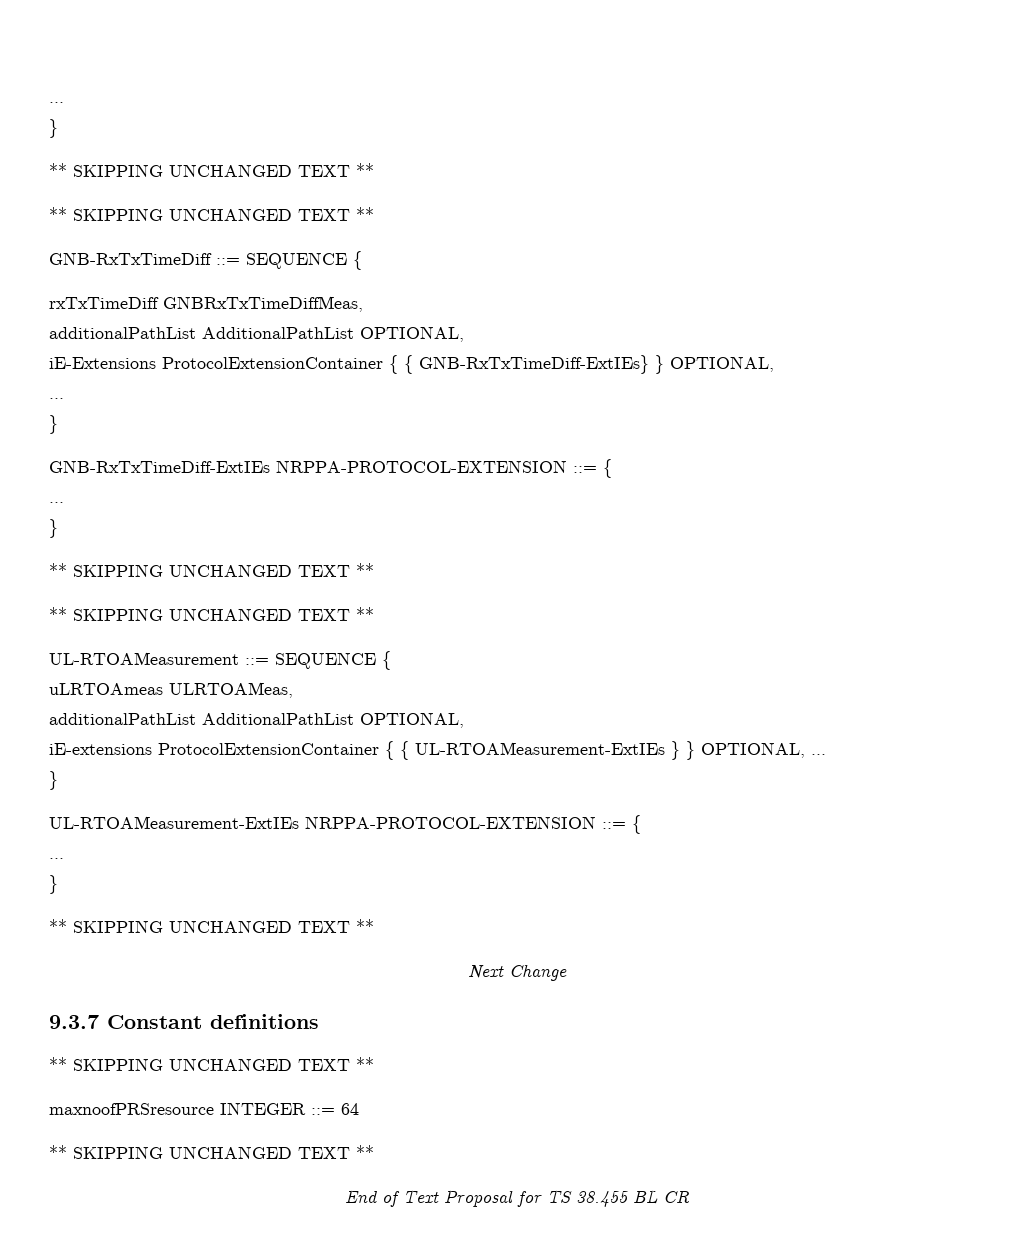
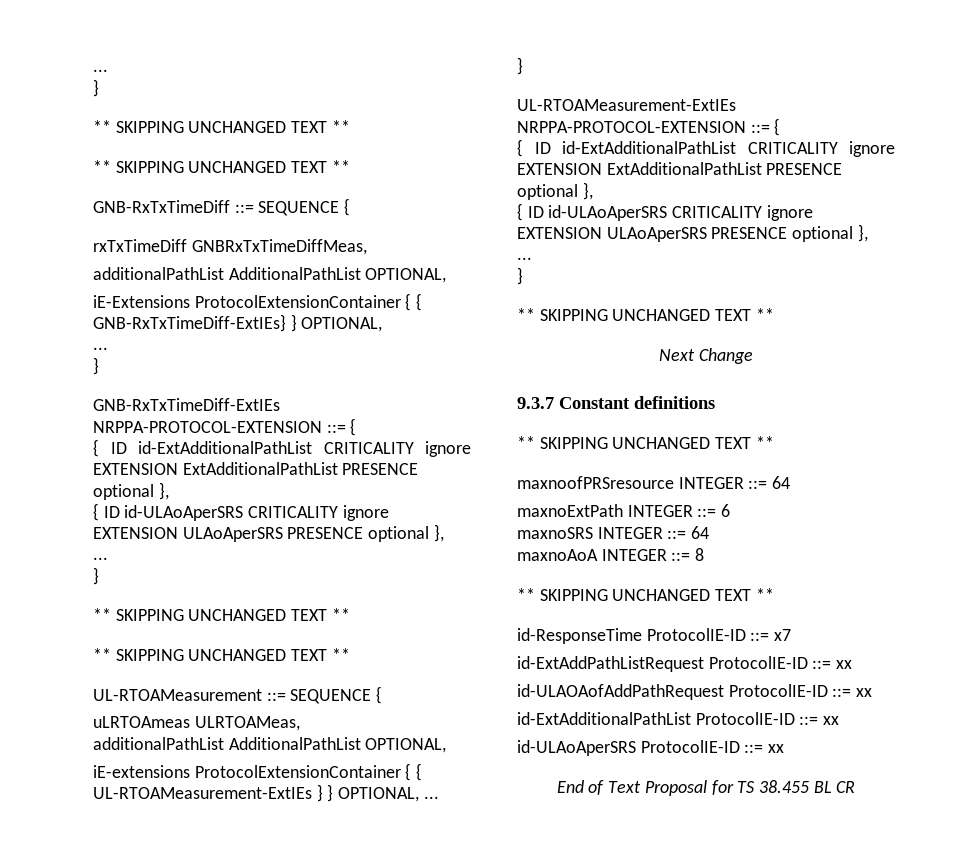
  GNB-RxTxTimeDiff-ExtIEs NRPPA-PROTOCOL-EXTENSION ::= {
+ { ID id-ExtAdditionalPathList CRITICALITY ignore EXTENSION ExtAdditionalPathList PRESENCE optional },
+ { ID id-ULAoAperSRS CRITICALITY ignore EXTENSION ULAoAperSRS PRESENCE optional },
  UL-RTOAMeasurement-ExtIEs NRPPA-PROTOCOL-EXTENSION ::= {
+ { ID id-ExtAdditionalPathList CRITICALITY ignore EXTENSION ExtAdditionalPathList PRESENCE optional },
+ { ID id-ULAoAperSRS CRITICALITY ignore EXTENSION ULAoAperSRS PRESENCE optional },
  maxnoofPRSresource INTEGER ::= 64
+ maxnoExtPath INTEGER ::= 6
+ maxnoSRS INTEGER ::= 64
+ maxnoAoA INTEGER ::= 8
  ** SKIPPING UNCHANGED TEXT **
+ id-ResponseTime ProtocolIE-ID ::= x7
+ id-ExtAddPathListRequest ProtocolIE-ID ::= xx
+ id-ULAOAofAddPathRequest ProtocolIE-ID ::= xx
+ id-ExtAdditionalPathList ProtocolIE-ID ::= xx
+ id-ULAoAperSRS ProtocolIE-ID ::= xx

